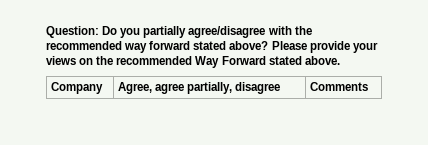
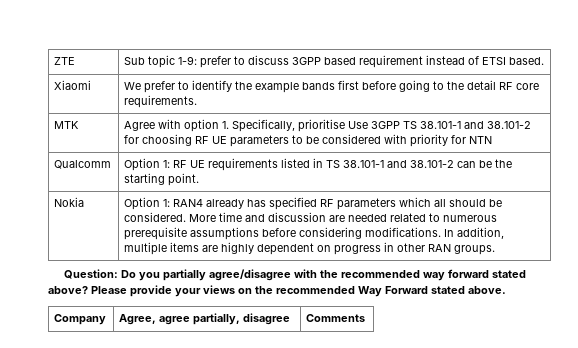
+ ZTE | Sub topic 1-9: prefer to discuss 3GPP based requirement instead of ETSI based.
+ Xiaomi | We prefer to identify the example bands first before going to the detail RF core requirements.
+ MTK | Agree with option 1. Specifically, prioritise Use 3GPP TS 38.101-1 and 38.101-2 for choosing RF UE parameters to be considered with priority for NTN
+ Qualcomm | Option 1: RF UE requirements listed in TS 38.101-1 and 38.101-2 can be the starting point.
+ Nokia | Option 1: RAN4 already has specified RF parameters which all should be considered. More time and discussion are needed related to numerous prerequisite assumptions before considering modifications. In addition, multiple items are highly dependent on progress in other RAN groups.

